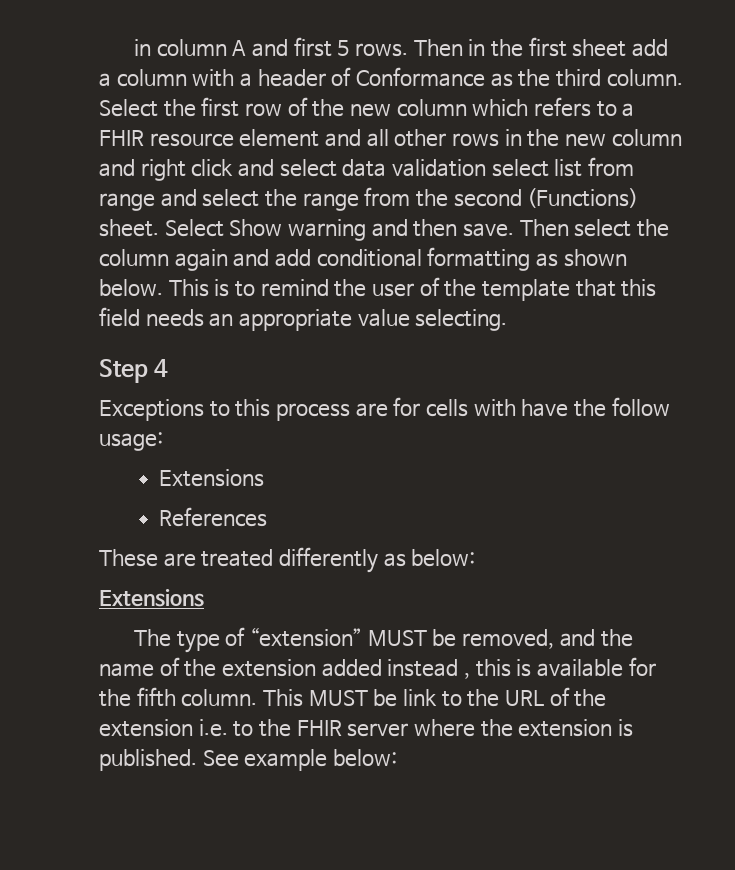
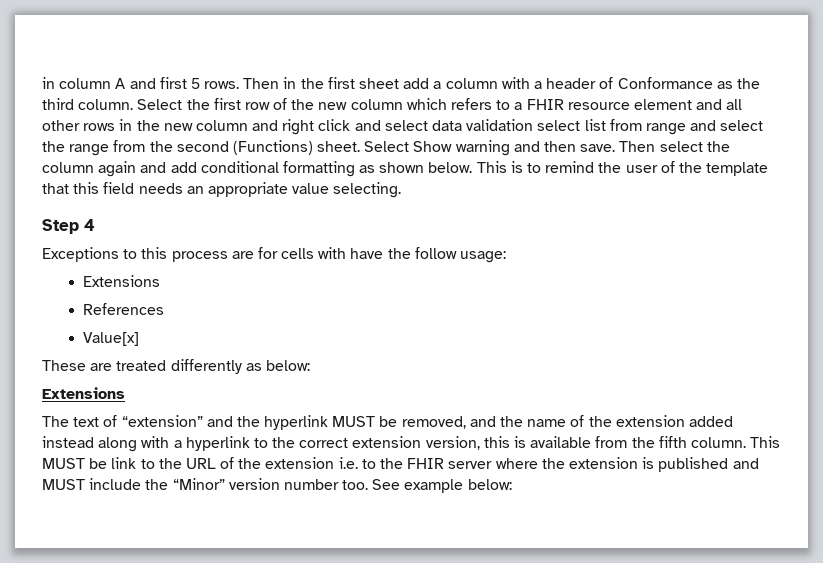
+ Value[x]
- The type of “extension” MUST be removed, and the name of the extension added instead , this is available for the fifth column.
+ The text of “extension” and the hyperlink MUST be removed, and the name of the extension added instead along with a hyperlink to the correct extension version, this is available from the fifth column.
- This MUST be link to the URL of the extension i.e. to the FHIR server where the extension is published.
+ This MUST be link to the URL of the extension i.e. to the FHIR server where the extension is published and MUST include the “Minor” version number too.

